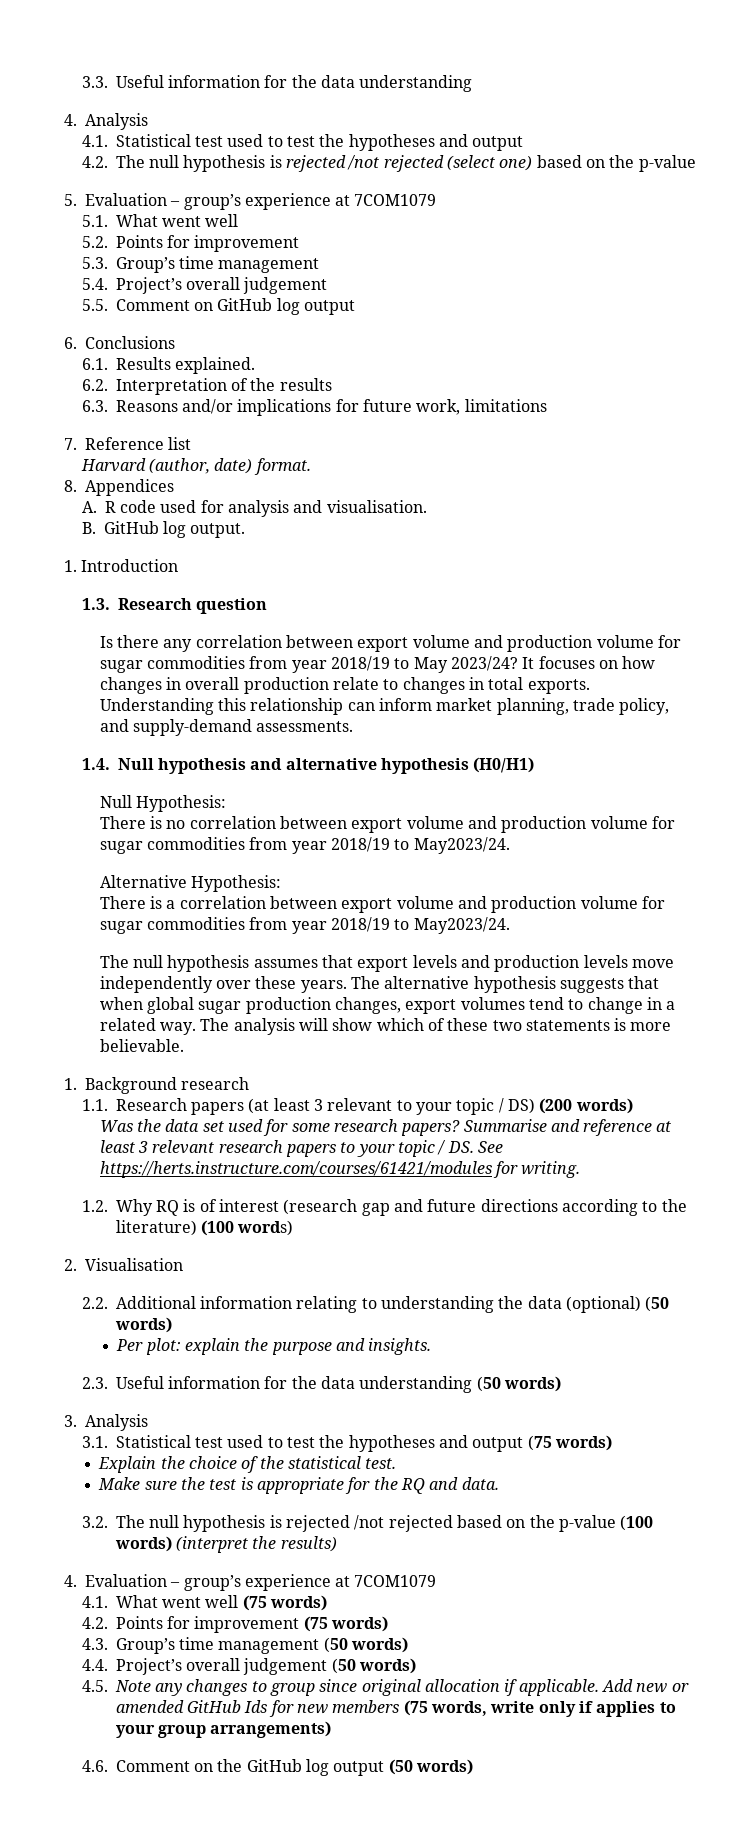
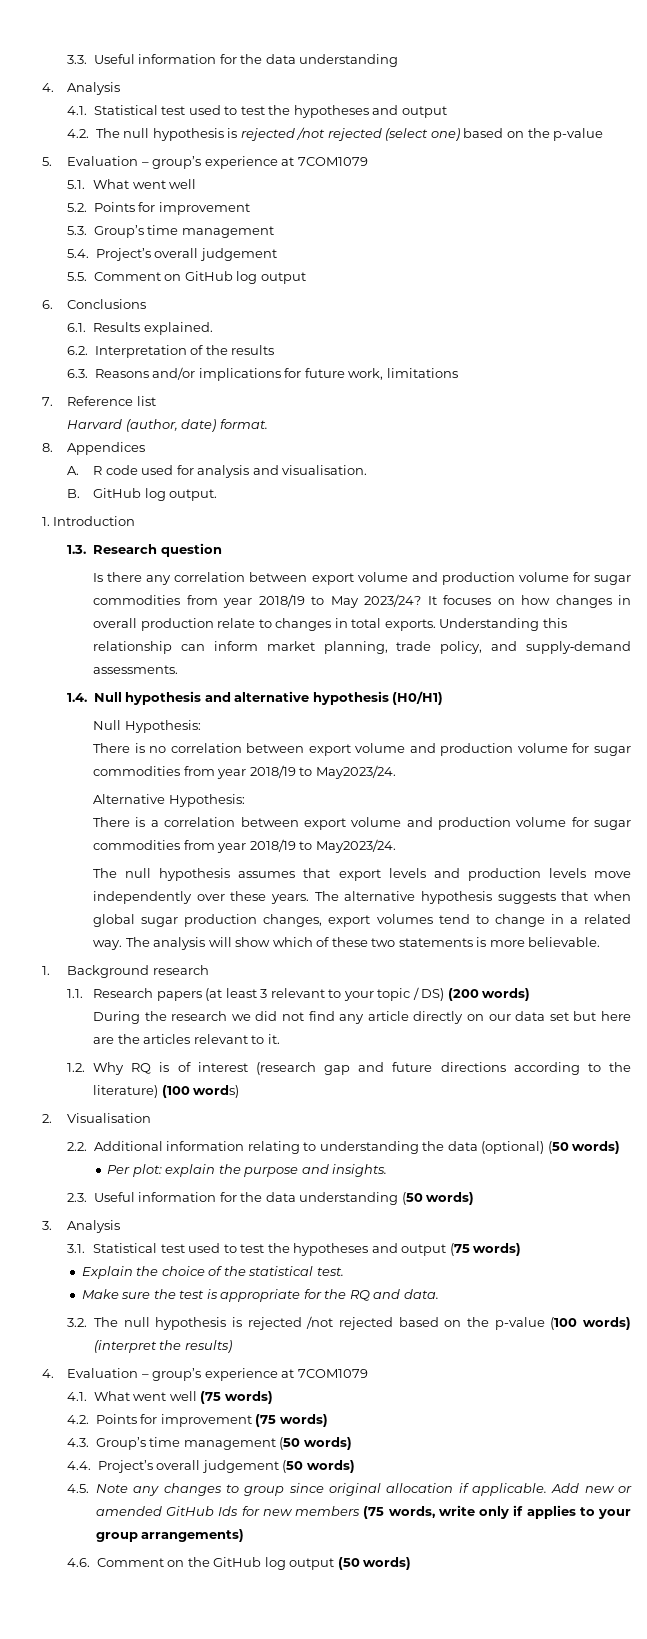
- Was the data set used for some research papers? Summarise and reference at least 3 relevant research papers to your topic / DS. See https://herts.instructure.com/courses/61421/modules for writing.
+ During the research we did not find any article directly on our data set but here are the articles relevant to it.

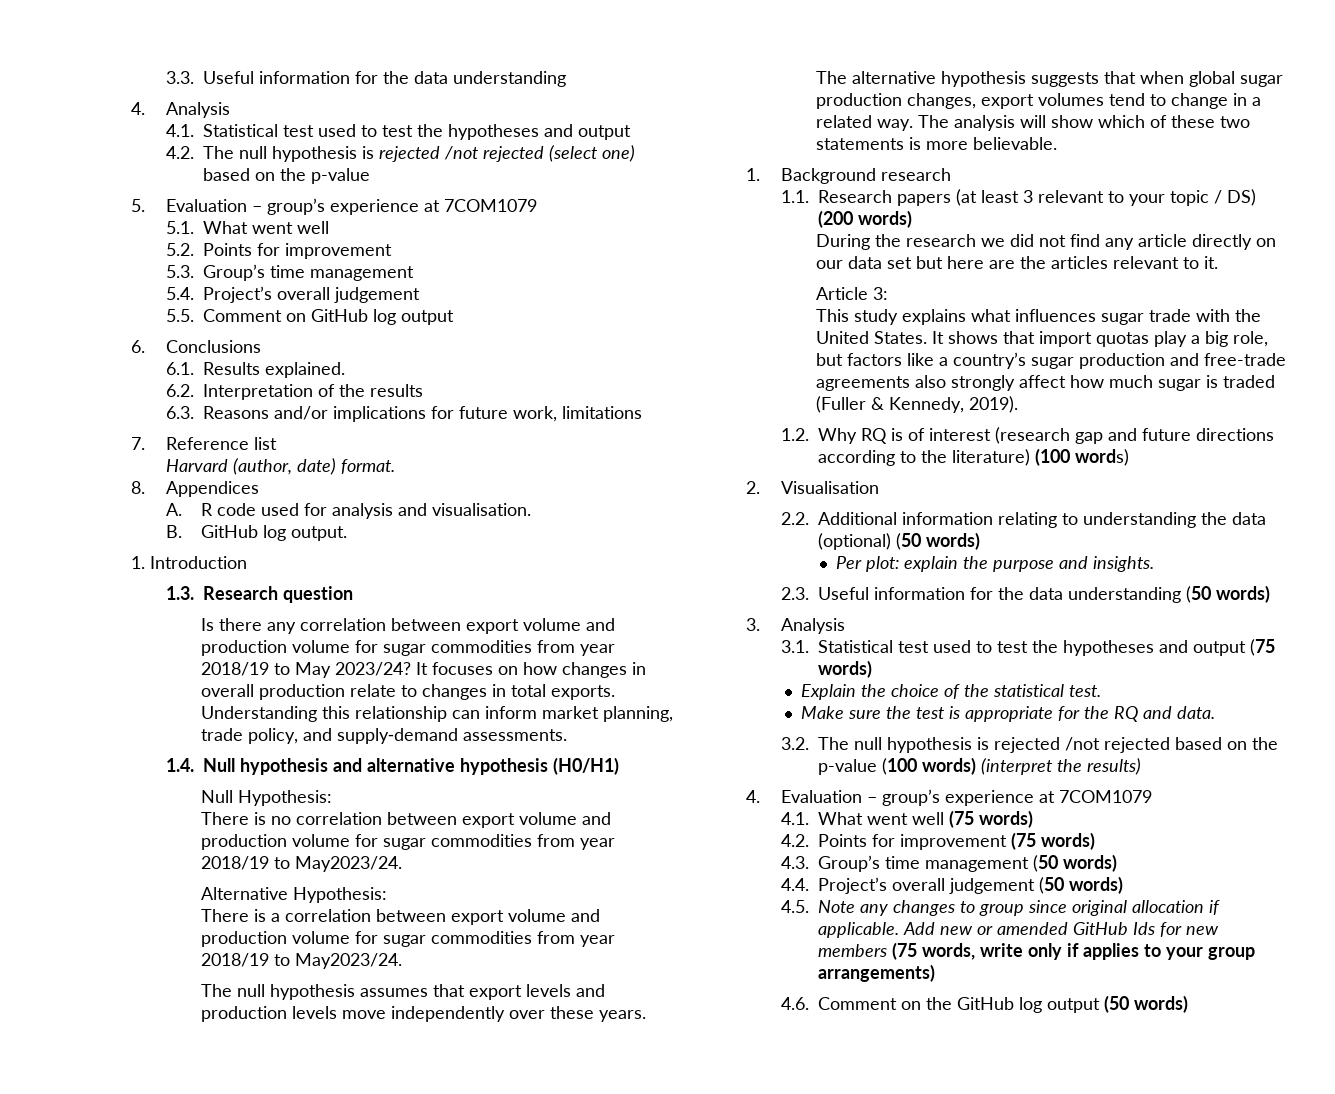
+ Article 3:
+ This study explains what influences sugar trade with the United States. It shows that import quotas play a big role, but factors like a country’s sugar production and free-trade agreements also strongly affect how much sugar is traded (Fuller & Kennedy, 2019).

